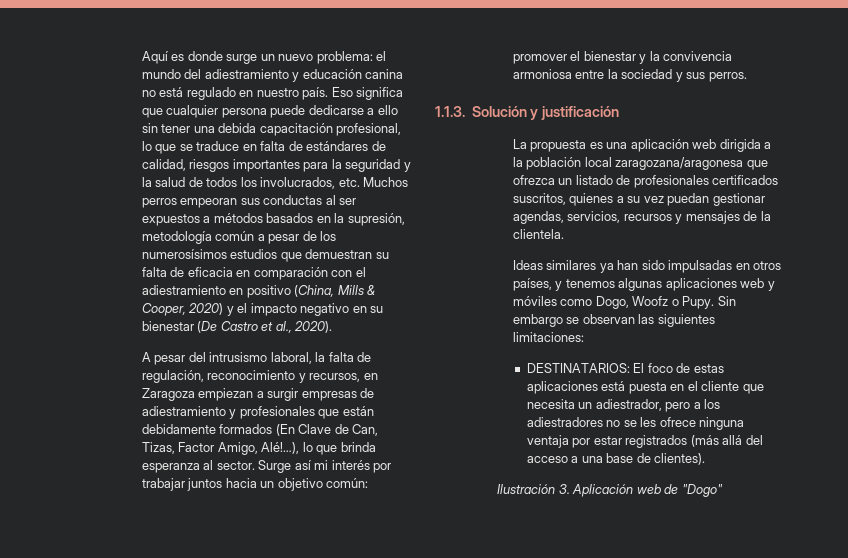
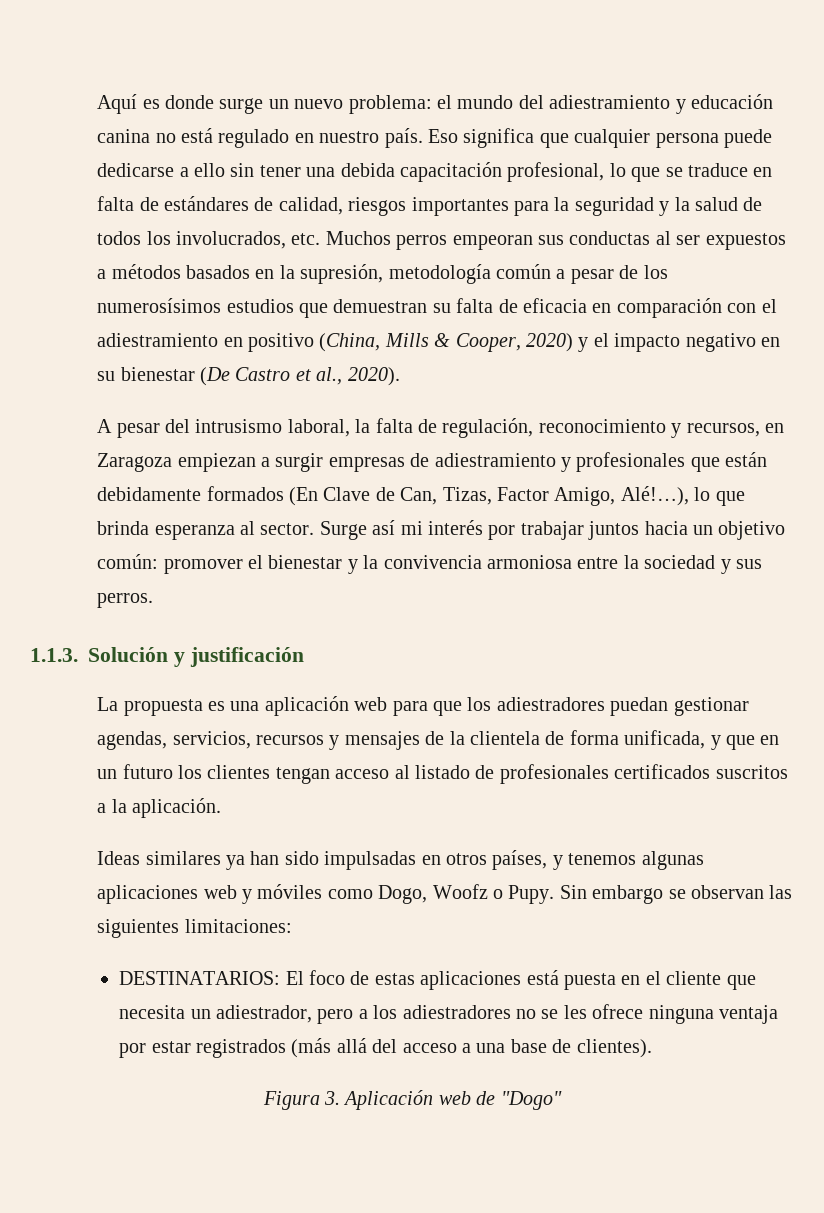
- La propuesta es una aplicación web dirigida a la población local zaragozana/aragonesa que ofrezca un listado de profesionales certificados suscritos, quienes a su vez puedan gestionar agendas, servicios, recursos y mensajes de la clientela.
+ La propuesta es una aplicación web para que los adiestradores puedan gestionar agendas, servicios, recursos y mensajes de la clientela de forma unificada, y que en un futuro los clientes tengan acceso al listado de profesionales certificados suscritos a la aplicación.
- Ilustración 3. Aplicación web de "Dogo"
+ Figura 3. Aplicación web de "Dogo"

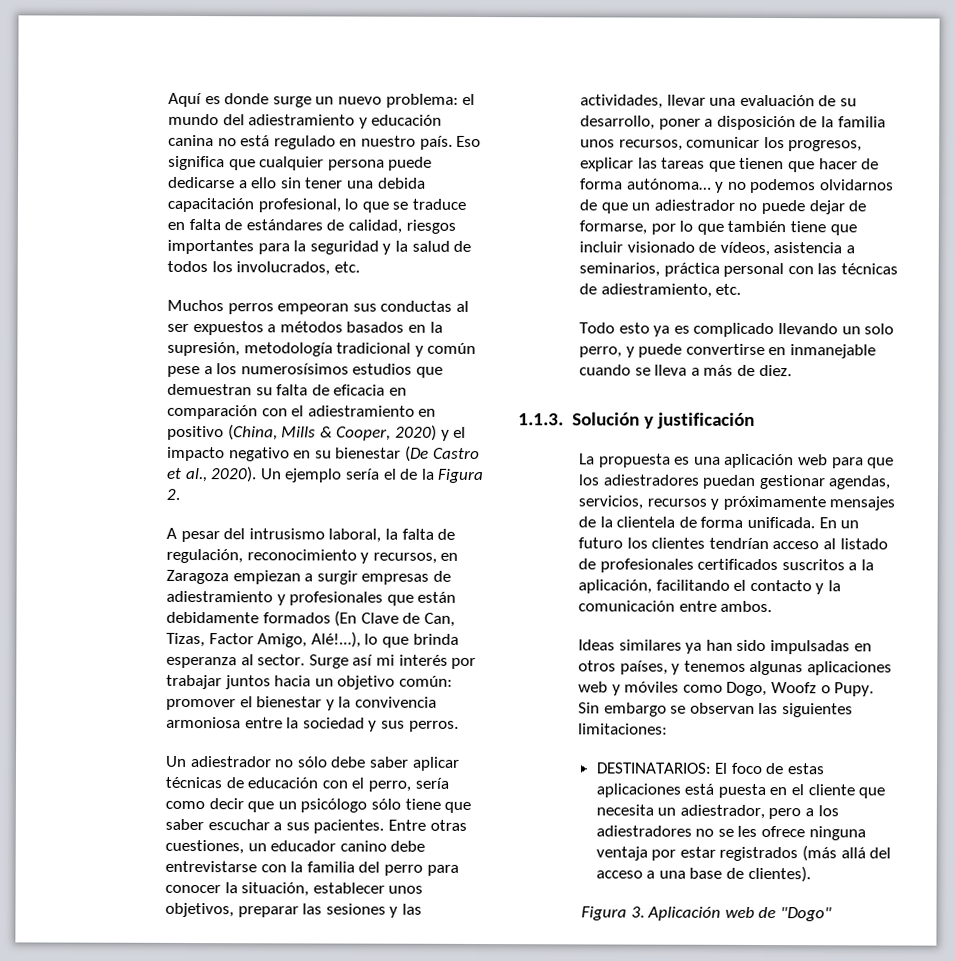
- Eso significa que cualquier persona puede dedicarse a ello sin tener una debida capacitación profesional, lo que se traduce en falta de estándares de calidad, riesgos importantes para la seguridad y la salud de todos los involucrados, etc. Muchos perros empeoran sus conductas al ser expuestos a métodos basados en la supresión, metodología común a pesar de los numerosísimos estudios que demuestran su falta de eficacia en comparación con el adiestramiento en positivo (China, Mills & Cooper, 2020) y el impacto negativo en su bienestar (De Castro et al., 2020).
+ Eso significa que cualquier persona puede dedicarse a ello sin tener una debida capacitación profesional, lo que se traduce en falta de estándares de calidad, riesgos importantes para la seguridad y la salud de todos los involucrados, etc.
+ Muchos perros empeoran sus conductas al ser expuestos a métodos basados en la supresión, metodología tradicional y común pese a los numerosísimos estudios que demuestran su falta de eficacia en comparación con el adiestramiento en positivo (China, Mills & Cooper, 2020) y el impacto negativo en su bienestar (De Castro et al., 2020). Un ejemplo sería el de la Figura 2.
+ Un adiestrador no sólo debe saber aplicar técnicas de educación con el perro, sería como decir que un psicólogo sólo tiene que saber escuchar a sus pacientes. Entre otras cuestiones, un educador canino debe entrevistarse con la familia del perro para conocer la situación, establecer unos objetivos, preparar las sesiones y las actividades, llevar una evaluación de su desarrollo, poner a disposición de la familia unos recursos, comunicar los progresos, explicar las tareas que tienen que hacer de forma autónoma… y no podemos olvidarnos de que un adiestrador no puede dejar de formarse, por lo que también tiene que incluir visionado de vídeos, asistencia a seminarios, práctica personal con las técnicas de adiestramiento, etc.
+ Todo esto ya es complicado llevando un solo perro, y puede convertirse en inmanejable cuando se lleva a más de diez.
- La propuesta es una aplicación web para que los adiestradores puedan gestionar agendas, servicios, recursos y mensajes de la clientela de forma unificada, y que en un futuro los clientes tengan acceso al listado de profesionales certificados suscritos a la aplicación.
+ La propuesta es una aplicación web para que los adiestradores puedan gestionar agendas, servicios, recursos y próximamente mensajes de la clientela de forma unificada. En un futuro los clientes tendrían acceso al listado de profesionales certificados suscritos a la aplicación, facilitando el contacto y la comunicación entre ambos.

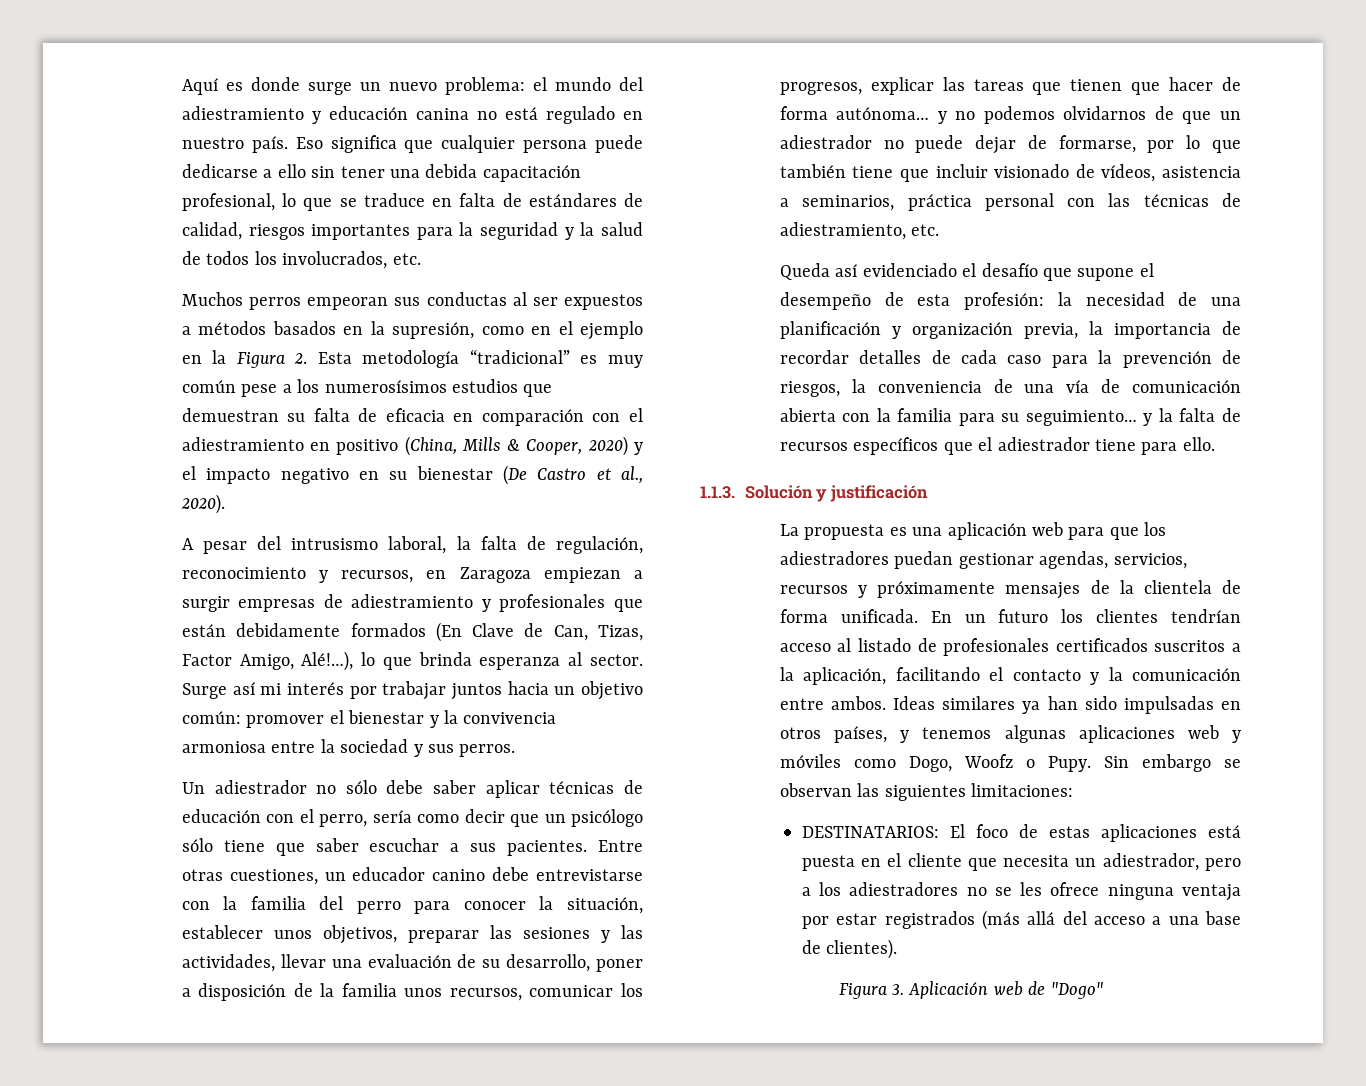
- Muchos perros empeoran sus conductas al ser expuestos a métodos basados en la supresión, metodología tradicional y común pese a los numerosísimos estudios que demuestran su falta de eficacia en comparación con el adiestramiento en positivo (China, Mills & Cooper, 2020) y el impacto negativo en su bienestar (De Castro et al., 2020). Un ejemplo sería el de la Figura 2.
+ Muchos perros empeoran sus conductas al ser expuestos a métodos basados en la supresión, como en el ejemplo en la Figura 2. Esta metodología “tradicional” es muy común pese a los numerosísimos estudios que demuestran su falta de eficacia en comparación con el adiestramiento en positivo (China, Mills & Cooper, 2020) y el impacto negativo en su bienestar (De Castro et al., 2020).
- Todo esto ya es complicado llevando un solo perro, y puede convertirse en inmanejable cuando se lleva a más de diez.
+ Queda así evidenciado el desafío que supone el desempeño de esta profesión: la necesidad de una planificación y organización previa, la importancia de recordar detalles de cada caso para la prevención de riesgos, la conveniencia de una vía de comunicación abierta con la familia para su seguimiento… y la falta de recursos específicos que el adiestrador tiene para ello.
- En un futuro los clientes tendrían acceso al listado de profesionales certificados suscritos a la aplicación, facilitando el contacto y la comunicación entre ambos.
- Ideas similares ya han sido impulsadas en otros países, y tenemos algunas aplicaciones web y móviles como Dogo, Woofz o Pupy.
+ En un futuro los clientes tendrían acceso al listado de profesionales certificados suscritos a la aplicación, facilitando el contacto y la comunicación entre ambos. Ideas similares ya han sido impulsadas en otros países, y tenemos algunas aplicaciones web y móviles como Dogo, Woofz o Pupy.

